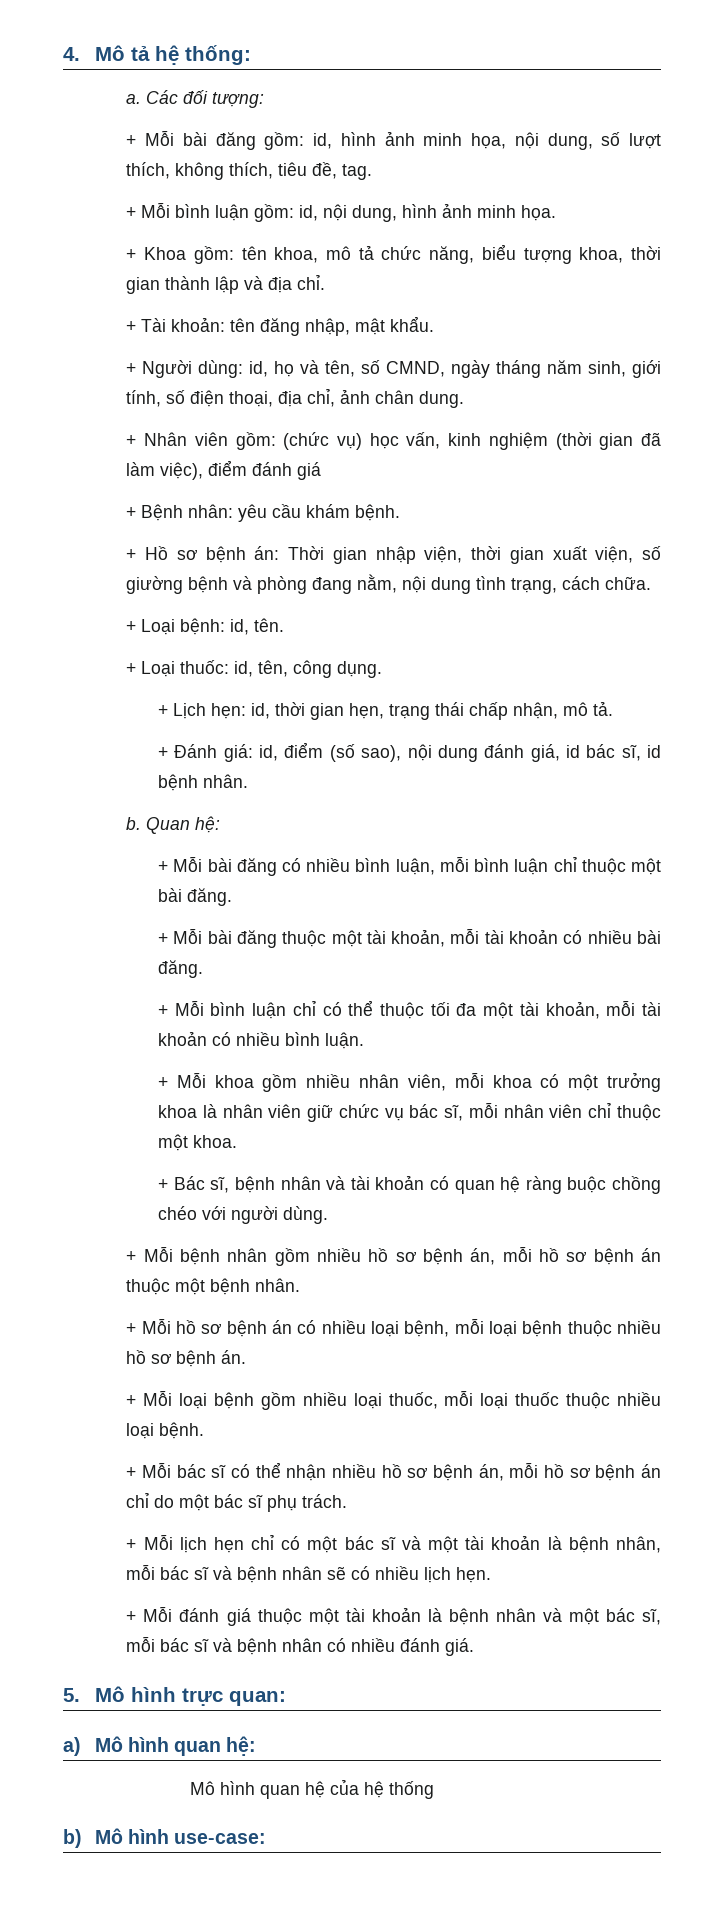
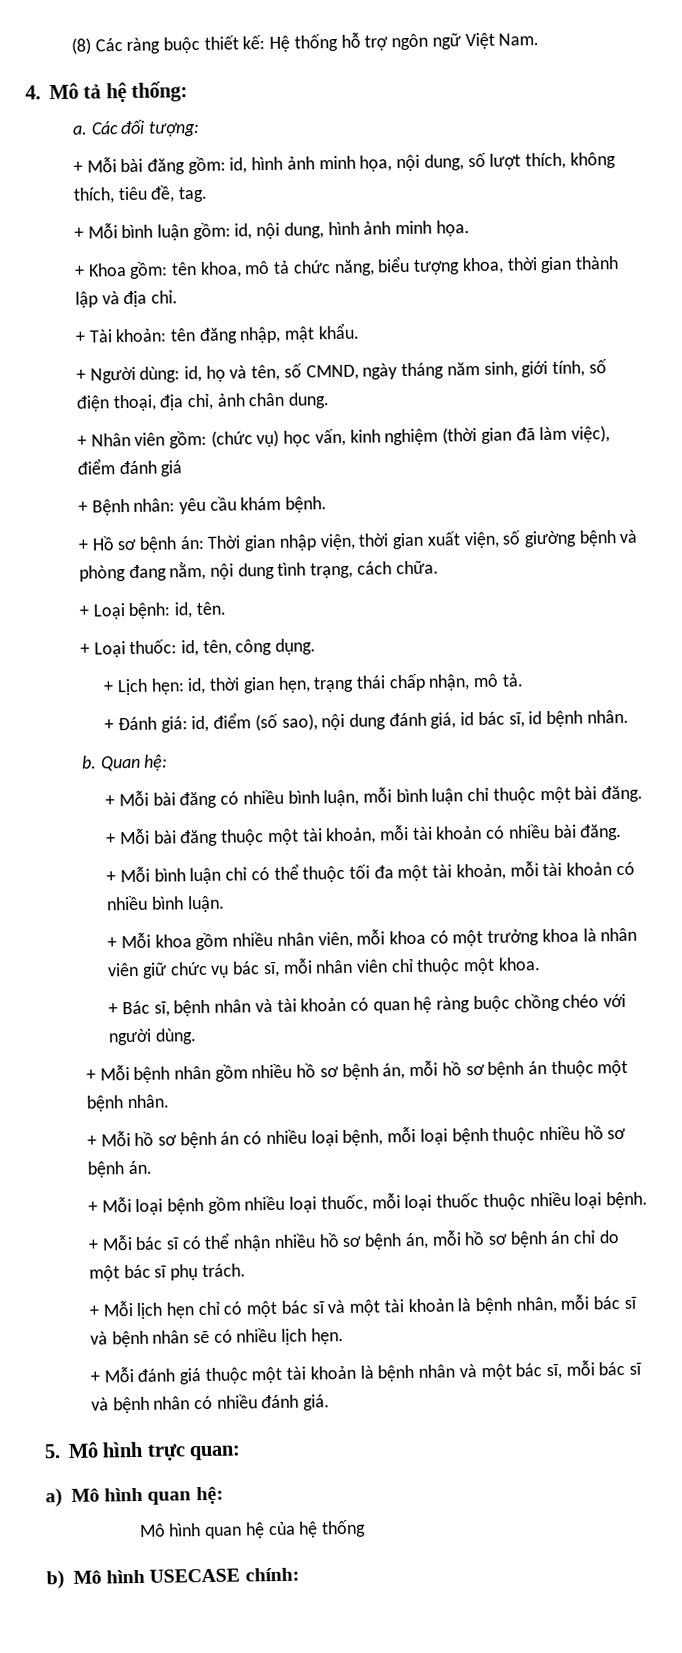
+ (8) Các ràng buộc thiết kế: Hệ thống hỗ trợ ngôn ngữ Việt Nam.
- b) Mô hình use-case:
+ b) Mô hình USECASE chính:

